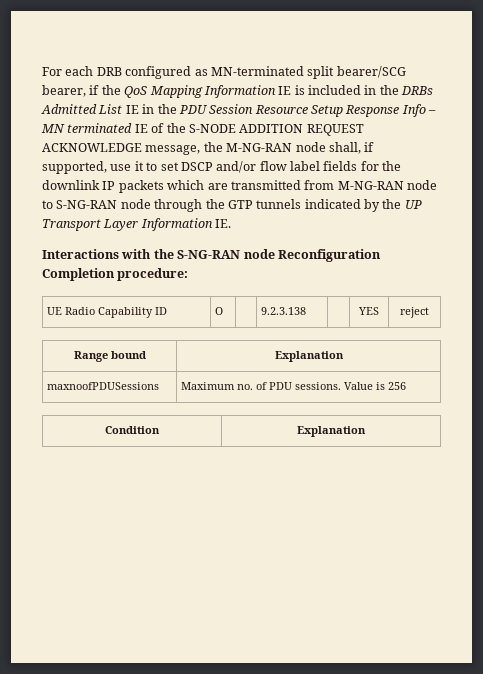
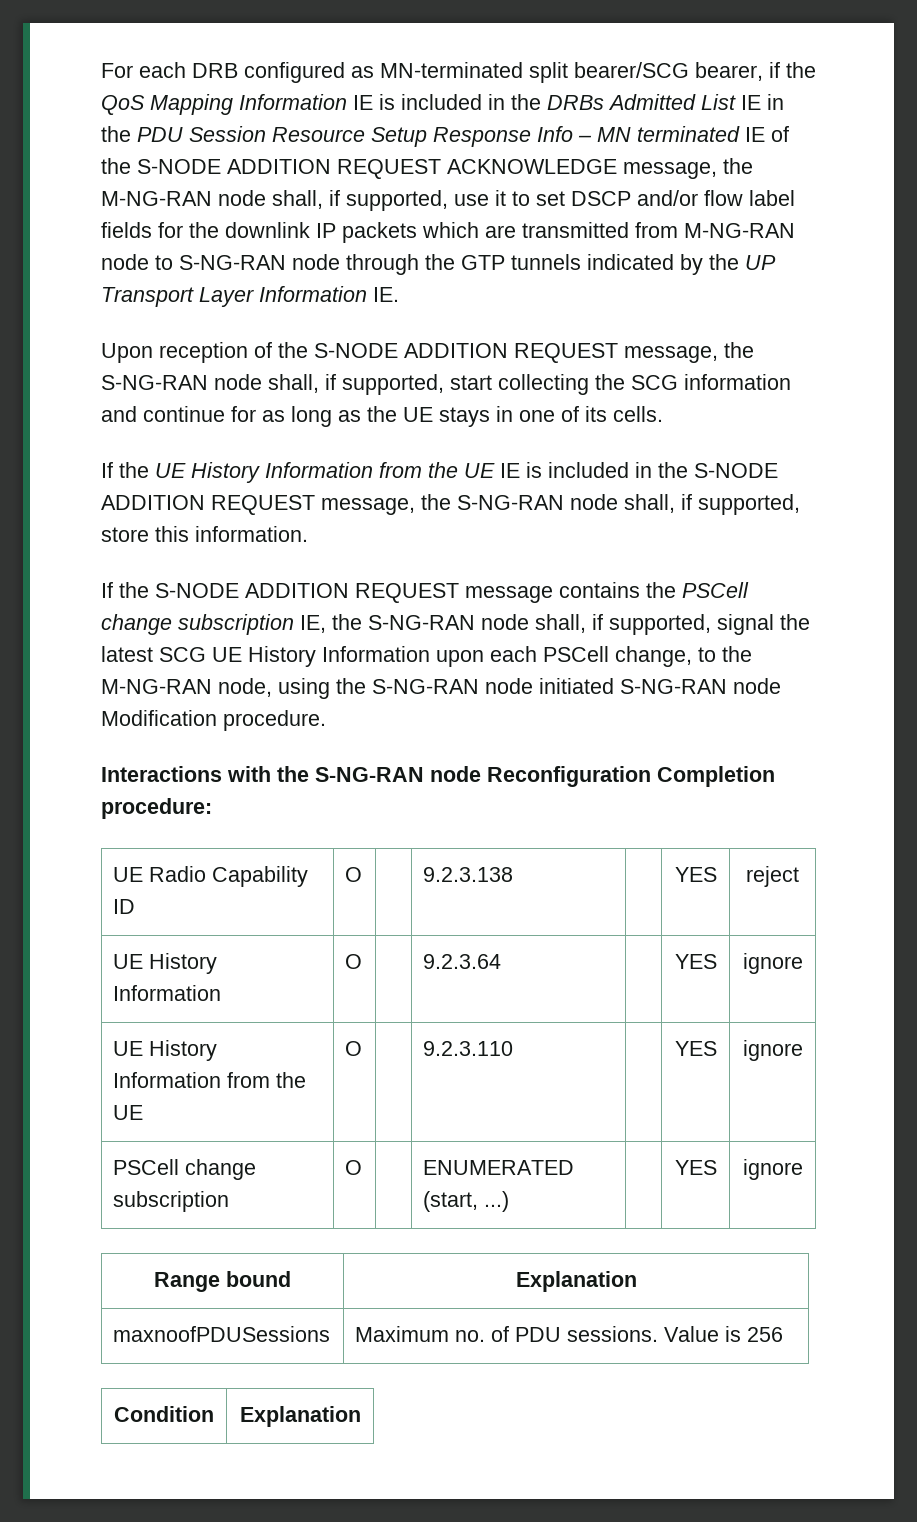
+ Upon reception of the S-NODE ADDITION REQUEST message, the S-NG-RAN node shall, if supported, start collecting the SCG information and continue for as long as the UE stays in one of its cells.
+ If the UE History Information from the UE IE is included in the S-NODE ADDITION REQUEST message, the S-NG-RAN node shall, if supported, store this information.
+ If the S-NODE ADDITION REQUEST message contains the PSCell change subscription IE, the S-NG-RAN node shall, if supported, signal the latest SCG UE History Information upon each PSCell change, to the M-NG-RAN node, using the S-NG-RAN node initiated S-NG-RAN node Modification procedure.
+ UE History Information | O | | 9.2.3.64 | | YES | ignore
+ UE History Information from the UE | O | | 9.2.3.110 | | YES | ignore
+ PSCell change subscription | O | | ENUMERATED (start, ...) | | YES | ignore

